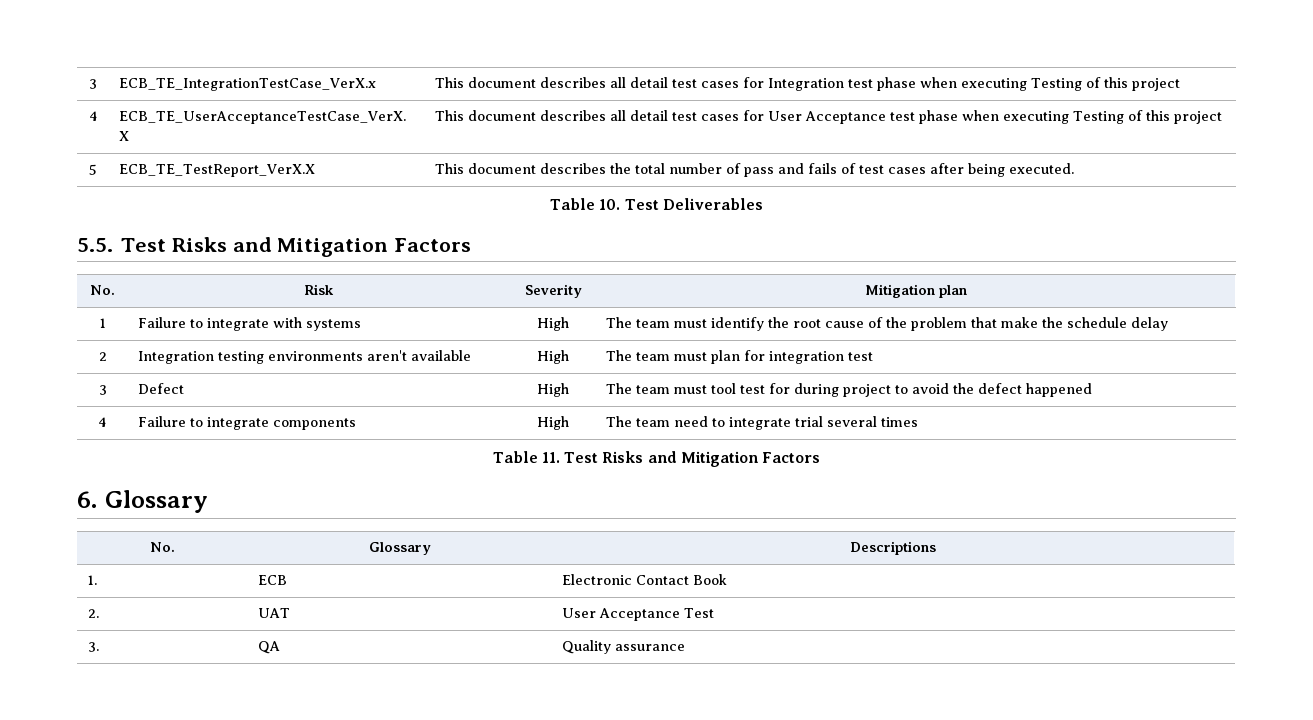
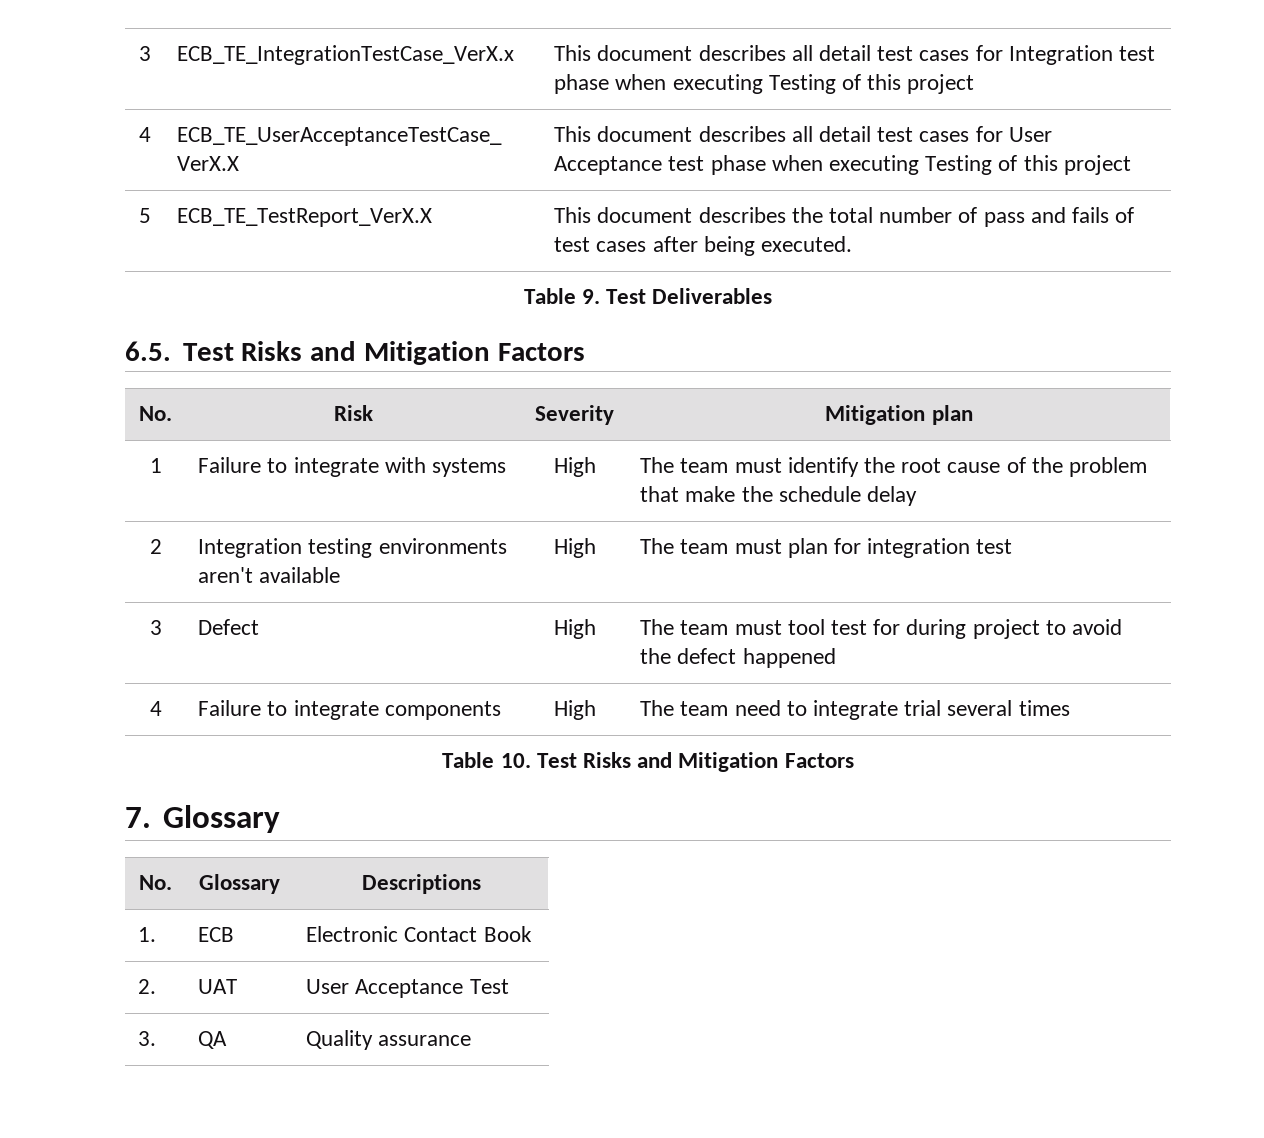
- Table 10. Test Deliverables
+ Table 9. Test Deliverables
- 5.5. Test Risks and Mitigation Factors
+ 6.5. Test Risks and Mitigation Factors
- Table 11. Test Risks and Mitigation Factors
- 6. Glossary
+ Table 10. Test Risks and Mitigation Factors
+ 7. Glossary

